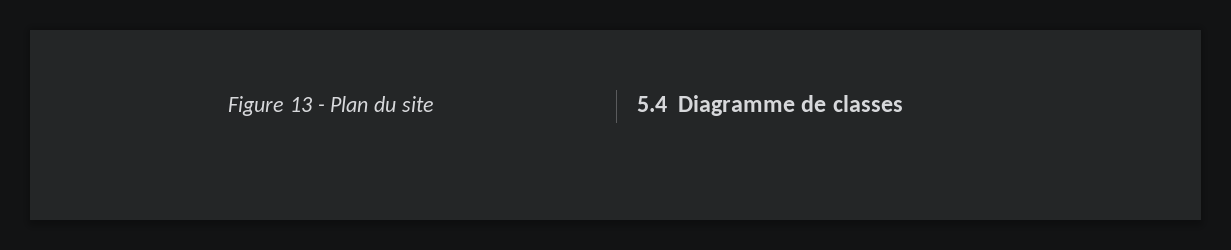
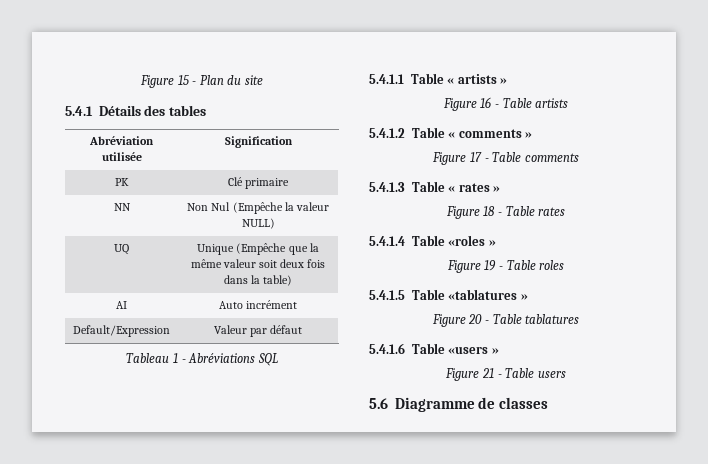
- Figure 13 - Plan du site
+ Figure 15 - Plan du site
- 5.4 Diagramme de classes
+ 5.4.1 Détails des tables
+ Abréviation utilisée | Signification
+ PK | Clé primaire
+ NN | Non Nul (Empêche la valeur NULL)
+ UQ | Unique (Empêche que la même valeur soit deux fois dans la table)
+ AI | Auto incrément
+ Default/Expression | Valeur par défaut
+ Tableau 1 - Abréviations SQL
+ 5.4.1.1 Table « artists »
+ Figure 16 - Table artists
+ 5.4.1.2 Table « comments »
+ Figure 17 - Table comments
+ 5.4.1.3 Table « rates »
+ Figure 18 - Table rates
+ 5.4.1.4 Table «roles »
+ Figure 19 - Table roles
+ 5.4.1.5 Table «tablatures »
+ Figure 20 - Table tablatures
+ 5.4.1.6 Table «users »
+ Figure 21 - Table users
+ 5.6 Diagramme de classes

